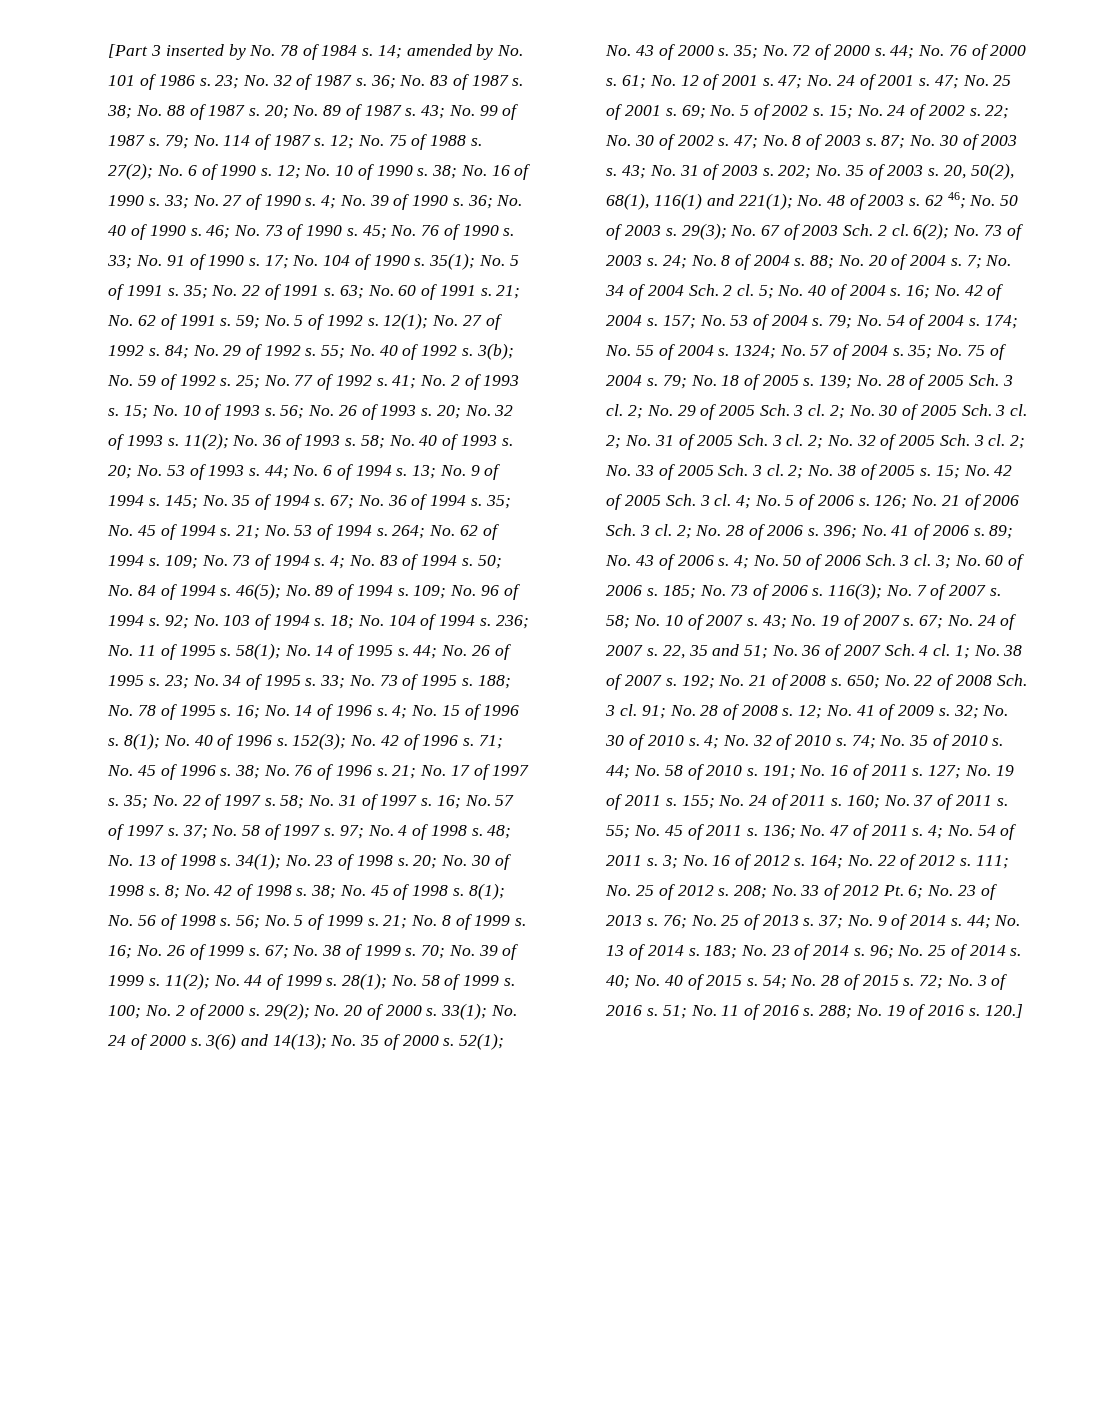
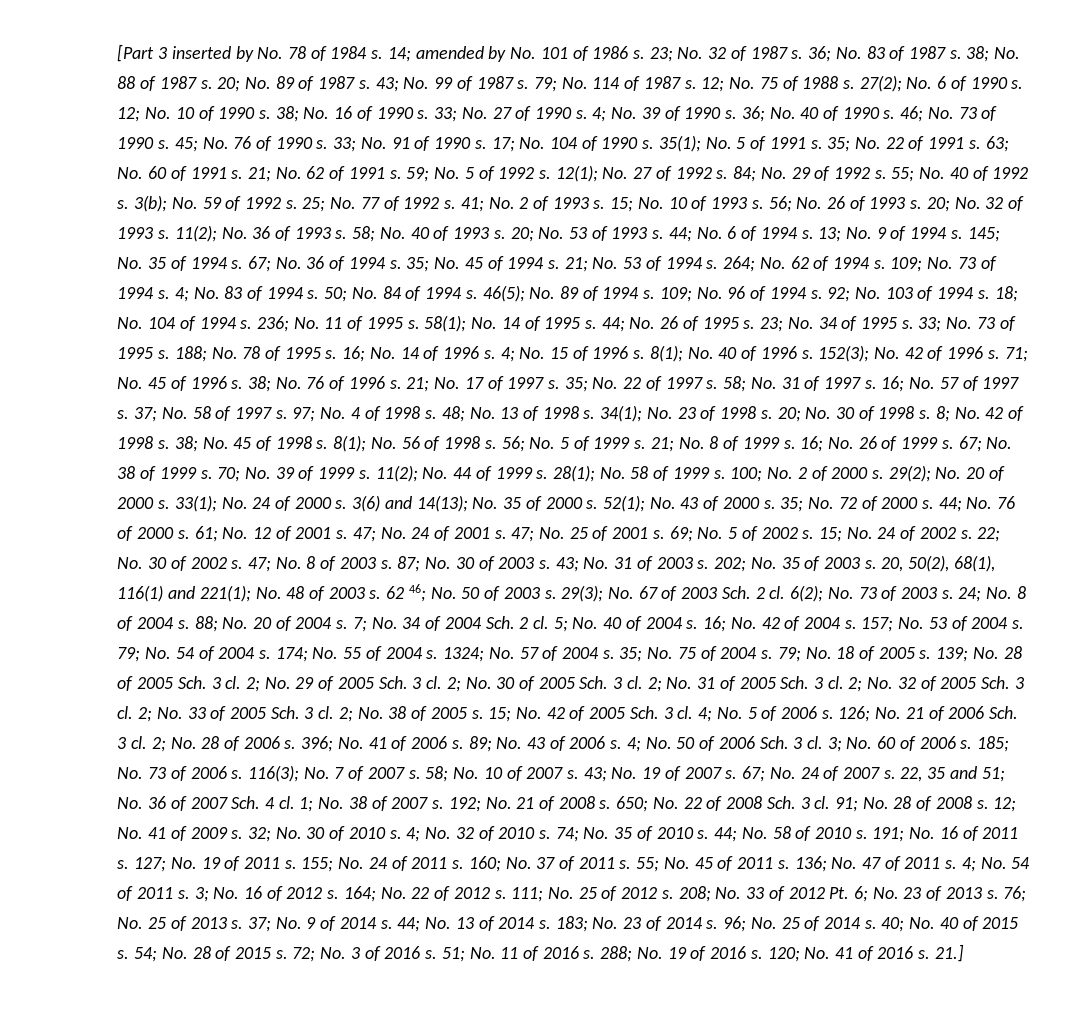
- 120.]
+ 120; No. 41 of 2016 s. 21.]

